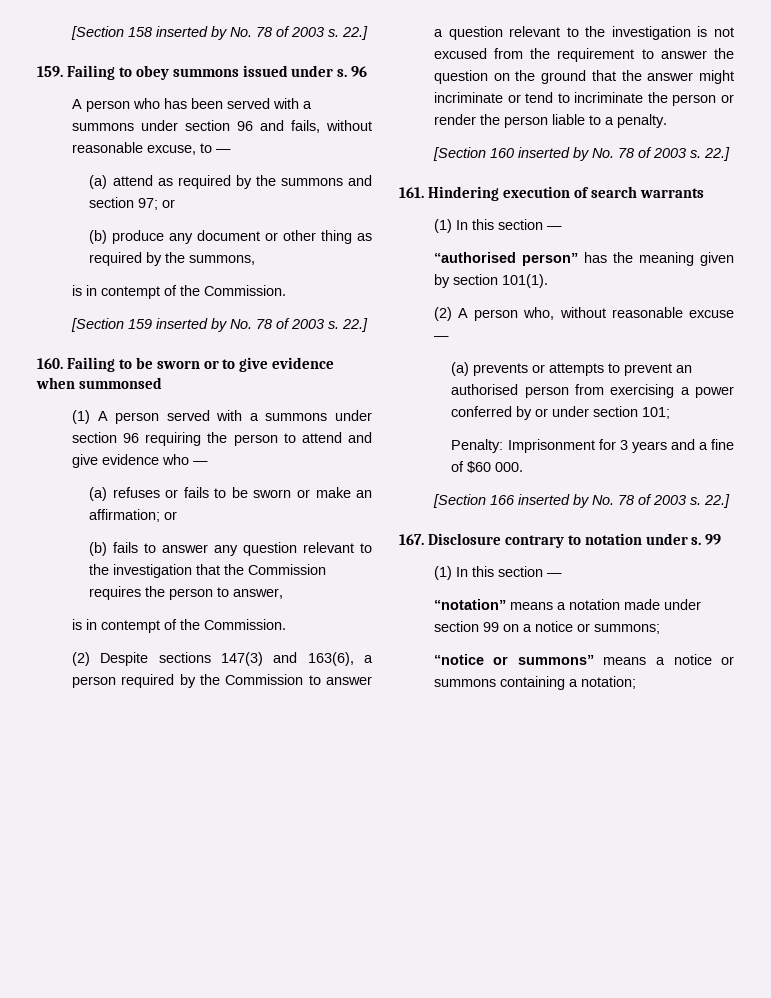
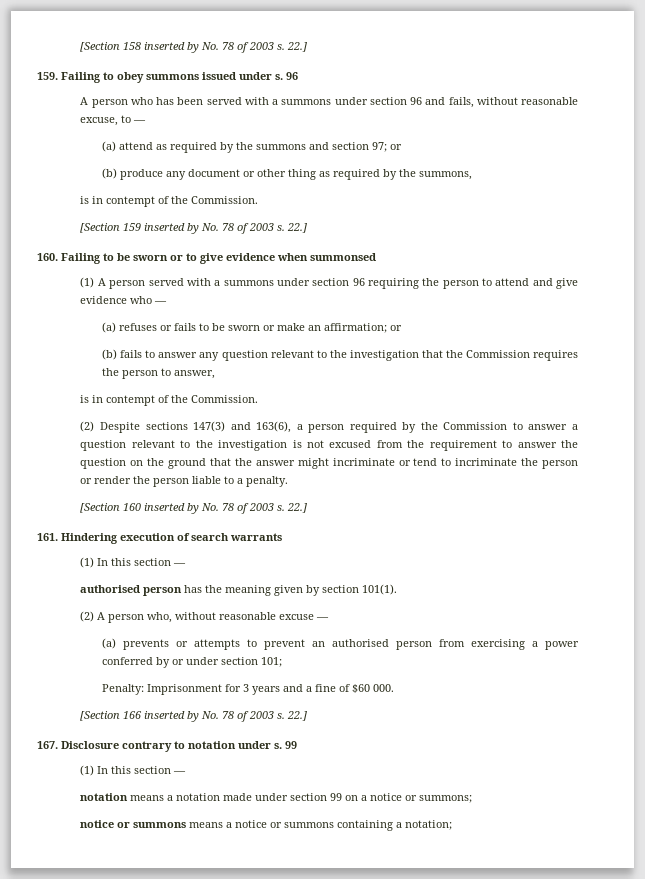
- “authorised person” has the meaning given by section 101(1).
+ authorised person has the meaning given by section 101(1).
- “notation” means a notation made under section 99 on a notice or summons;
+ notation means a notation made under section 99 on a notice or summons;
- “notice or summons” means a notice or summons containing a notation;
+ notice or summons means a notice or summons containing a notation;

